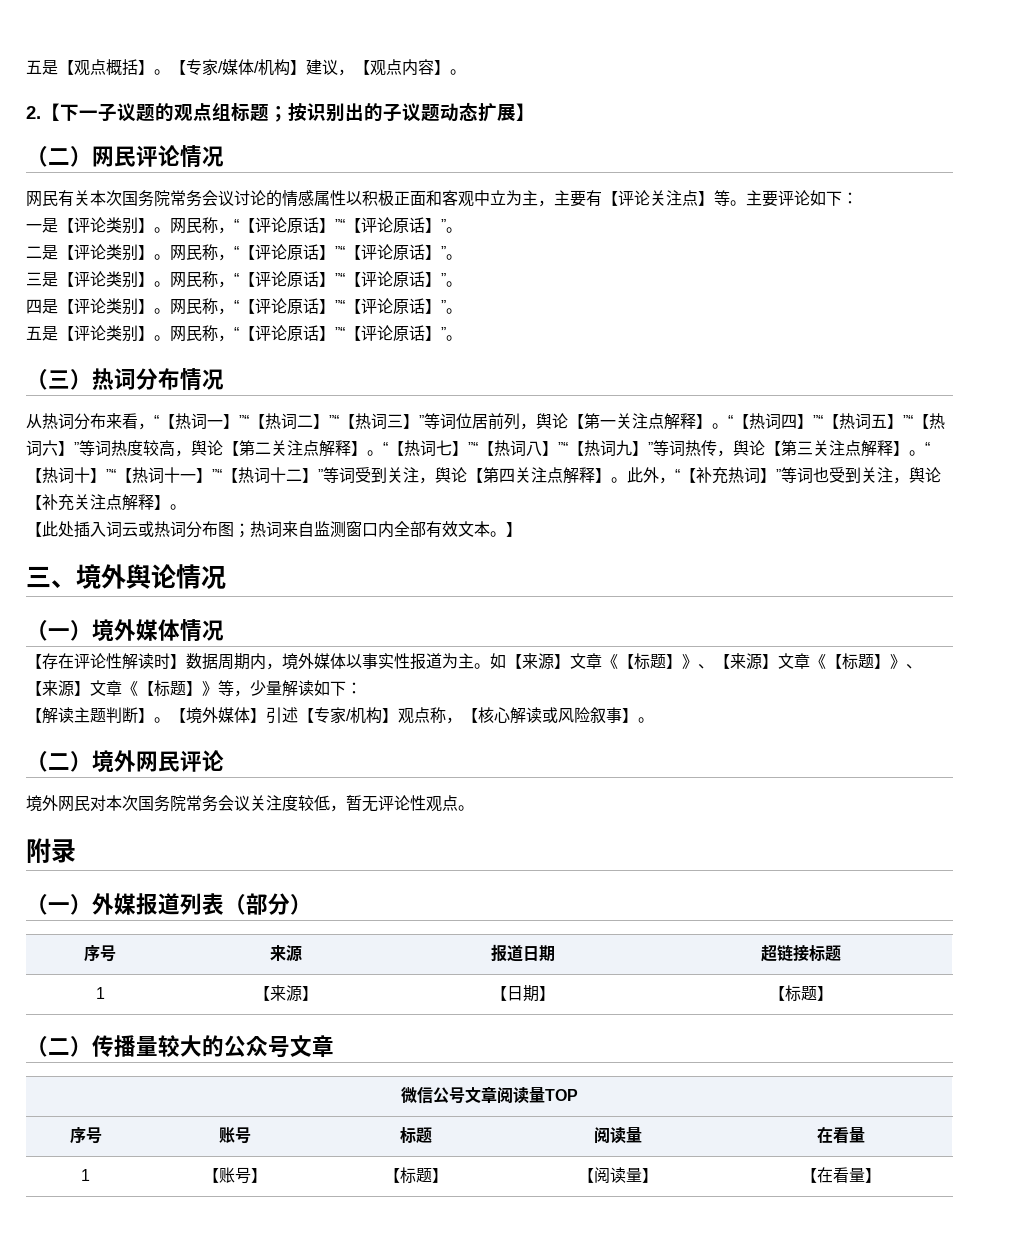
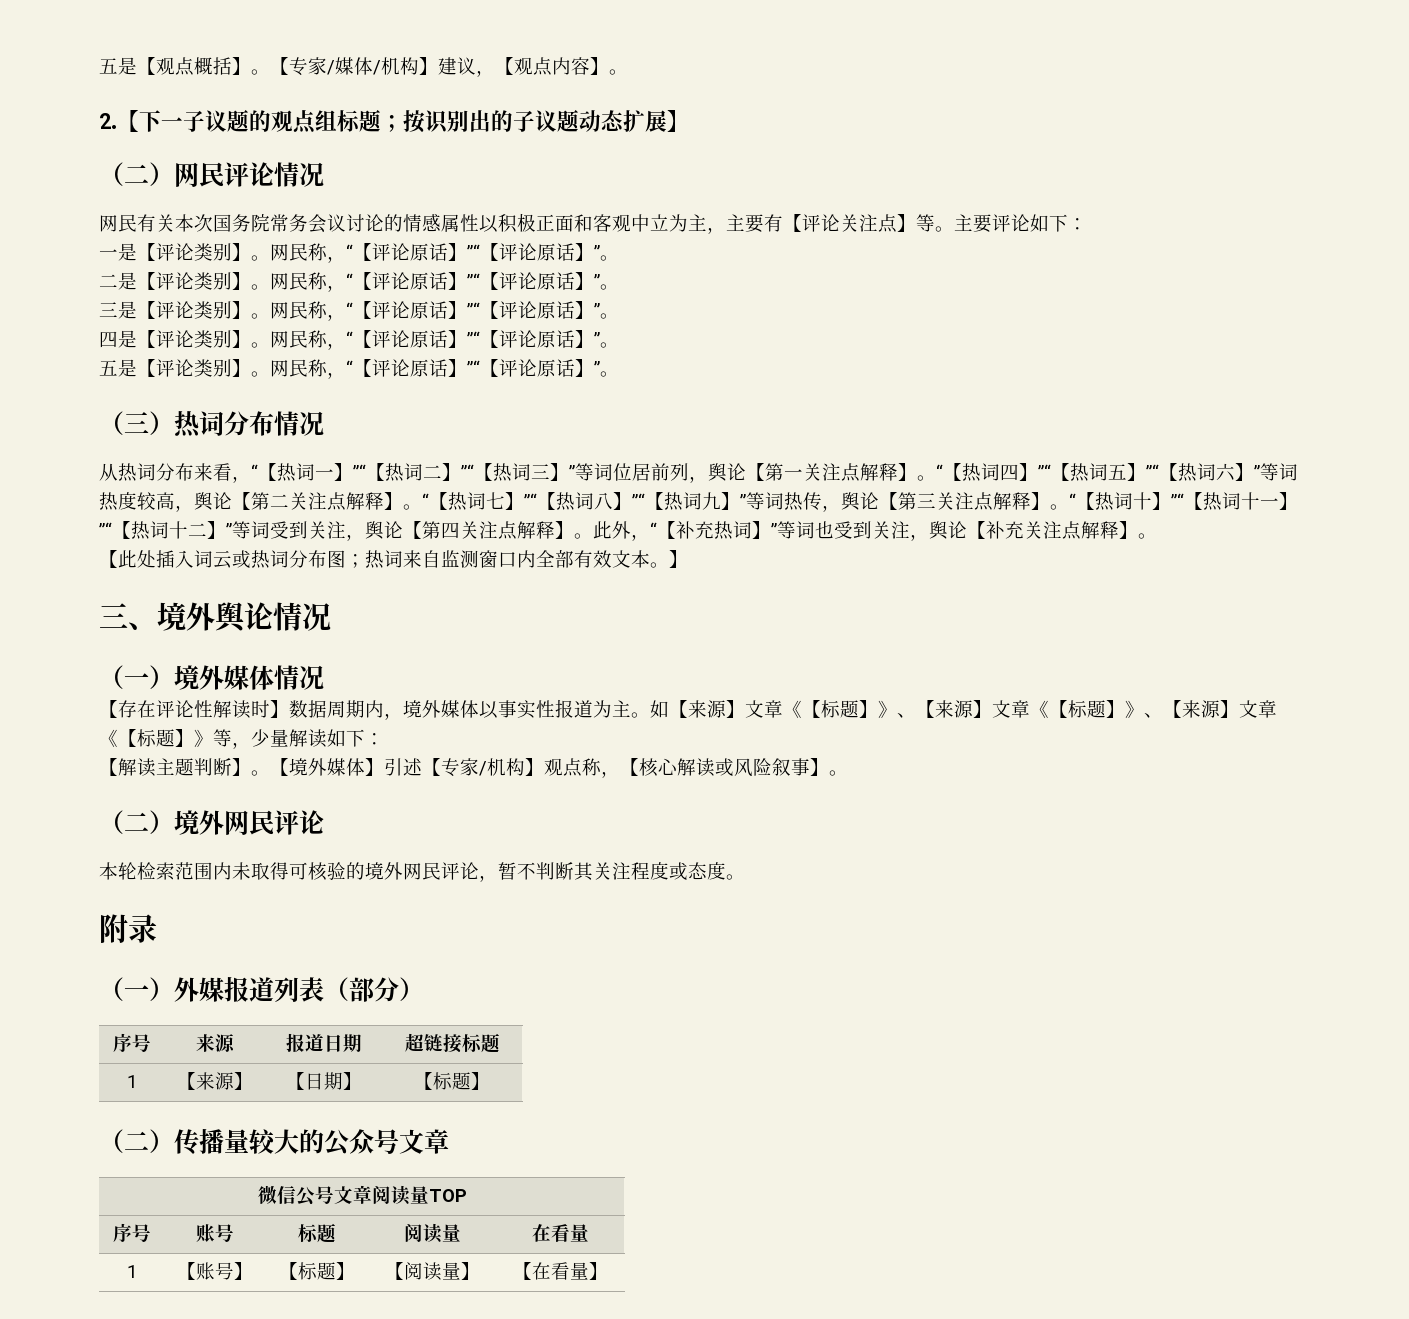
- 境外网民对本次国务院常务会议关注度较低，暂无评论性观点。
+ 本轮检索范围内未取得可核验的境外网民评论，暂不判断其关注程度或态度。

